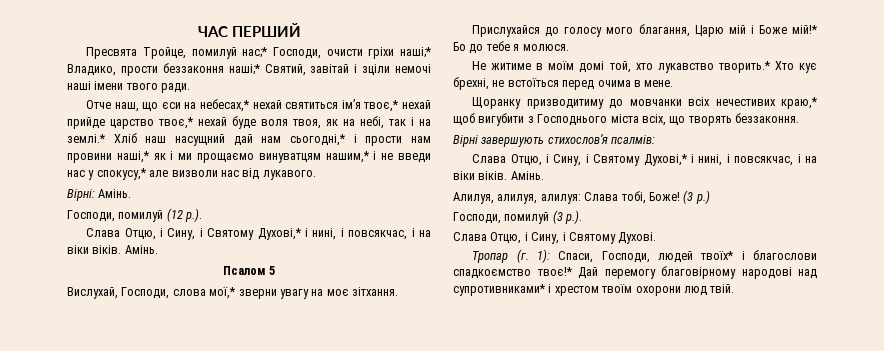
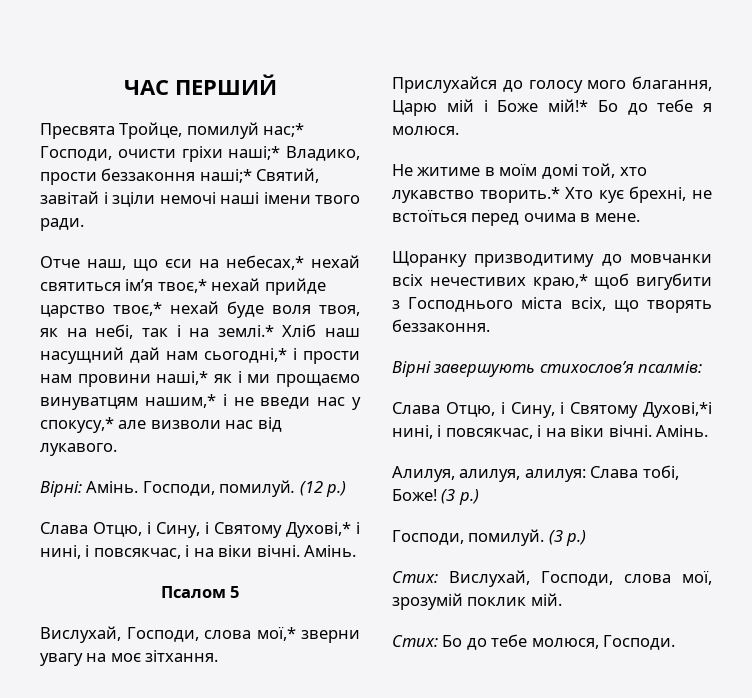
- Вірні: Амінь.
- Господи, помилуй (12 р.).
- Слава Отцю, і Сину, і Святому Духові,* і нині, і повсякчас, і на віки віків.
+ Вірні: Амінь. Господи, помилуй. (12 р.)
+ Слава Отцю, і Сину, і Святому Духові,* і нині, і повсякчас, і на віки вічні.
  Вірні завершують стихослов’я псалмів:
- Слава Отцю, і Сину, і Святому Духові,* і нині, і повсякчас, і на віки віків.
+ Слава Отцю, і Сину, і Святому Духові,*і нині, і повсякчас, і на віки вічні.
- Господи, помилуй (3 р.).
- Слава Отцю, і Сину, і Святому Духові.
- Тропар (г. 1): Спаси, Господи, людей твоїх* і благослови спадкоємство твоє!* Дай перемогу благовірному народові над супротивниками* і хрестом твоїм охорони люд твій.
+ Господи, помилуй. (3 р.)
+ Стих: Вислухай, Господи, слова мої, зрозумій поклик мій.
+ Стих: Бо до тебе молюся, Господи.

